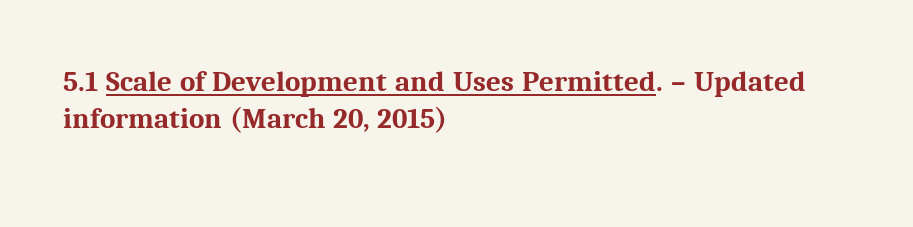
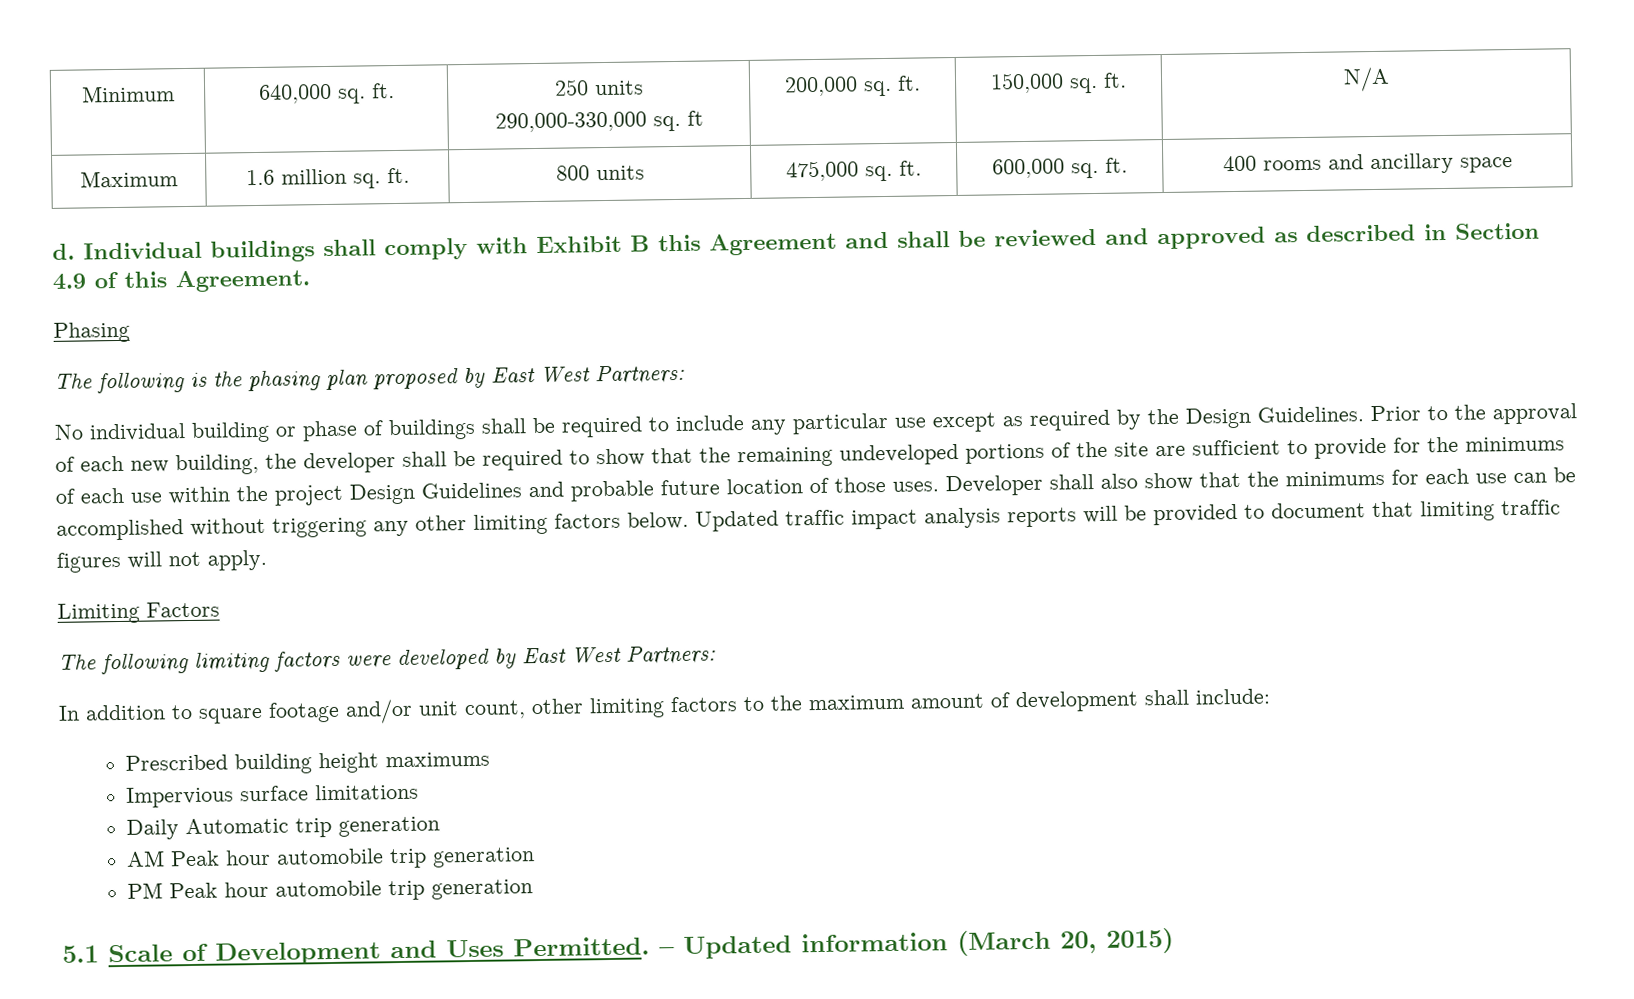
+ Minimum | 640,000 sq. ft. | 250 units
+ 290,000-330,000 sq. ft | 200,000 sq. ft. | 150,000 sq. ft. | N/A
+ Maximum | 1.6 million sq. ft. | 800 units | 475,000 sq. ft. | 600,000 sq. ft. | 400 rooms and ancillary space
+ d. Individual buildings shall comply with Exhibit B this Agreement and shall be reviewed and approved as described in Section 4.9 of this Agreement.
+ Phasing
+ The following is the phasing plan proposed by East West Partners:
+ No individual building or phase of buildings shall be required to include any particular use except as required by the Design Guidelines. Prior to the approval of each new building, the developer shall be required to show that the remaining undeveloped portions of the site are sufficient to provide for the minimums of each use within the project Design Guidelines and probable future location of those uses. Developer shall also show that the minimums for each use can be accomplished without triggering any other limiting factors below. Updated traffic impact analysis reports will be provided to document that limiting traffic figures will not apply.
+ Limiting Factors
+ The following limiting factors were developed by East West Partners:
+ In addition to square footage and/or unit count, other limiting factors to the maximum amount of development shall include:
+ Prescribed building height maximums
+ Impervious surface limitations
+ Daily Automatic trip generation
+ AM Peak hour automobile trip generation
+ PM Peak hour automobile trip generation

